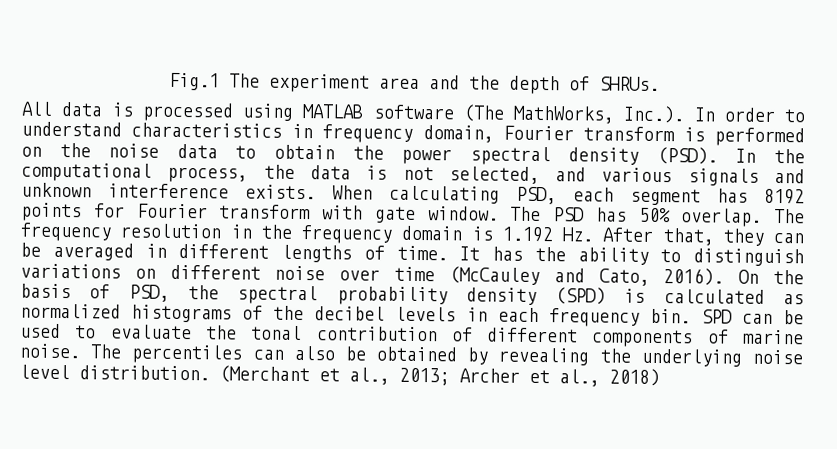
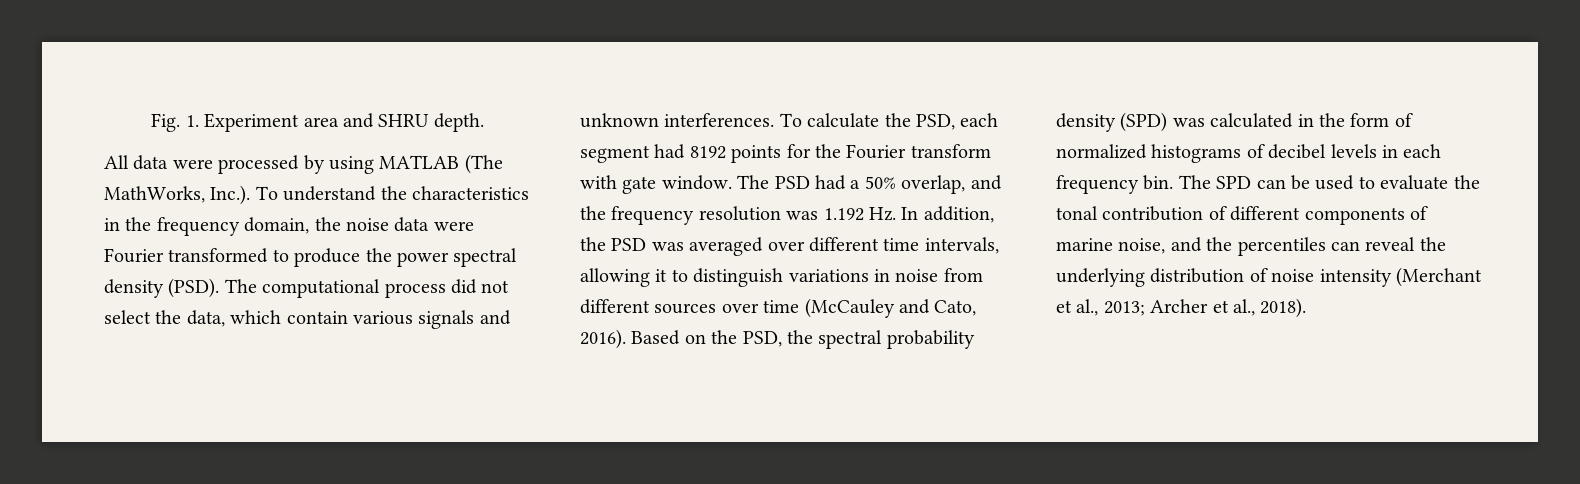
- Fig.1 The experiment area and the depth of SHRUs.
+ Fig. 1. Experiment area and SHRU depth.
- All data is processed using MATLAB software (The MathWorks, Inc.). In order to understand characteristics in frequency domain, Fourier transform is performed on the noise data to obtain the power spectral density (PSD).
+ All data were processed by using MATLAB (The MathWorks, Inc.). To understand the characteristics in the frequency domain, the noise data were Fourier transformed to produce the power spectral density (PSD).
- In the computational process, the data is not selected, and various signals and unknown interference exists. When calculating PSD, each segment has 8192 points for Fourier transform with gate window.
+ The computational process did not select the data, which contain various signals and unknown interferences. To calculate the PSD, each segment had 8192 points for the Fourier transform with gate window.
- The PSD has 50% overlap. The frequency resolution in the frequency domain is 1.192 Hz. After that, they can be averaged in different lengths of time. It has the ability to distinguish variations on different noise over time (McCauley and Cato, 2016).
+ The PSD had a 50% overlap, and the frequency resolution was 1.192 Hz. In addition, the PSD was averaged over different time intervals, allowing it to distinguish variations in noise from different sources over time (McCauley and Cato, 2016).
- On the basis of PSD, the spectral probability density (SPD) is calculated as normalized histograms of the decibel levels in each frequency bin.
+ Based on the PSD, the spectral probability density (SPD) was calculated in the form of normalized histograms of decibel levels in each frequency bin.
- SPD can be used to evaluate the tonal contribution of different components of marine noise. The percentiles can also be obtained by revealing the underlying noise level distribution. (Merchant et al., 2013; Archer et al., 2018)
+ The SPD can be used to evaluate the tonal contribution of different components of marine noise, and the percentiles can reveal the underlying distribution of noise intensity (Merchant et al., 2013; Archer et al., 2018).

